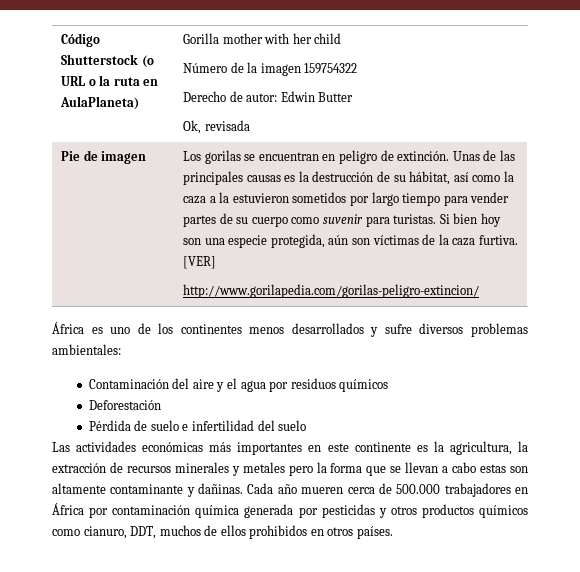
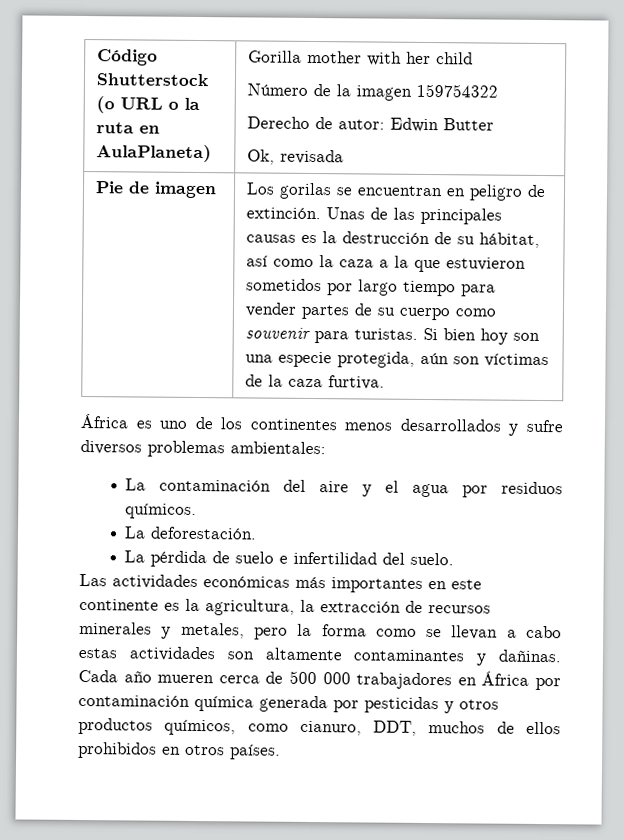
- Unas de las principales causas es la destrucción de su hábitat, así como la caza a la estuvieron sometidos por largo tiempo para vender partes de su cuerpo como suvenir para turistas.
+ Unas de las principales causas es la destrucción de su hábitat, así como la caza a la que estuvieron sometidos por largo tiempo para vender partes de su cuerpo como souvenir para turistas.
- [VER]
- http://www.gorilapedia.com/gorilas-peligro-extincion/
- Contaminación del aire y el agua por residuos químicos
- Deforestación
- Pérdida de suelo e infertilidad del suelo
+ La contaminación del aire y el agua por residuos químicos.
+ La deforestación.
+ La pérdida de suelo e infertilidad del suelo.
- Las actividades económicas más importantes en este continente es la agricultura, la extracción de recursos minerales y metales pero la forma que se llevan a cabo estas son altamente contaminante y dañinas.
+ Las actividades económicas más importantes en este continente es la agricultura, la extracción de recursos minerales y metales, pero la forma como se llevan a cabo estas actividades son altamente contaminantes y dañinas.
- Cada año mueren cerca de 500.000 trabajadores en África por contaminación química generada por pesticidas y otros productos químicos como cianuro, DDT, muchos de ellos prohibidos en otros países.
+ Cada año mueren cerca de 500 000 trabajadores en África por contaminación química generada por pesticidas y otros productos químicos, como cianuro, DDT, muchos de ellos prohibidos en otros países.

